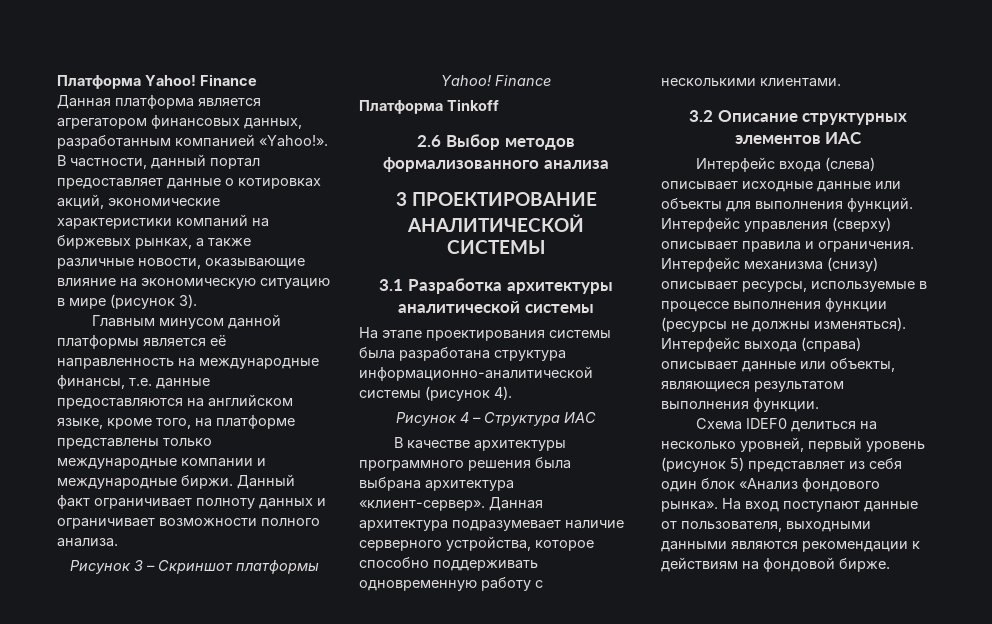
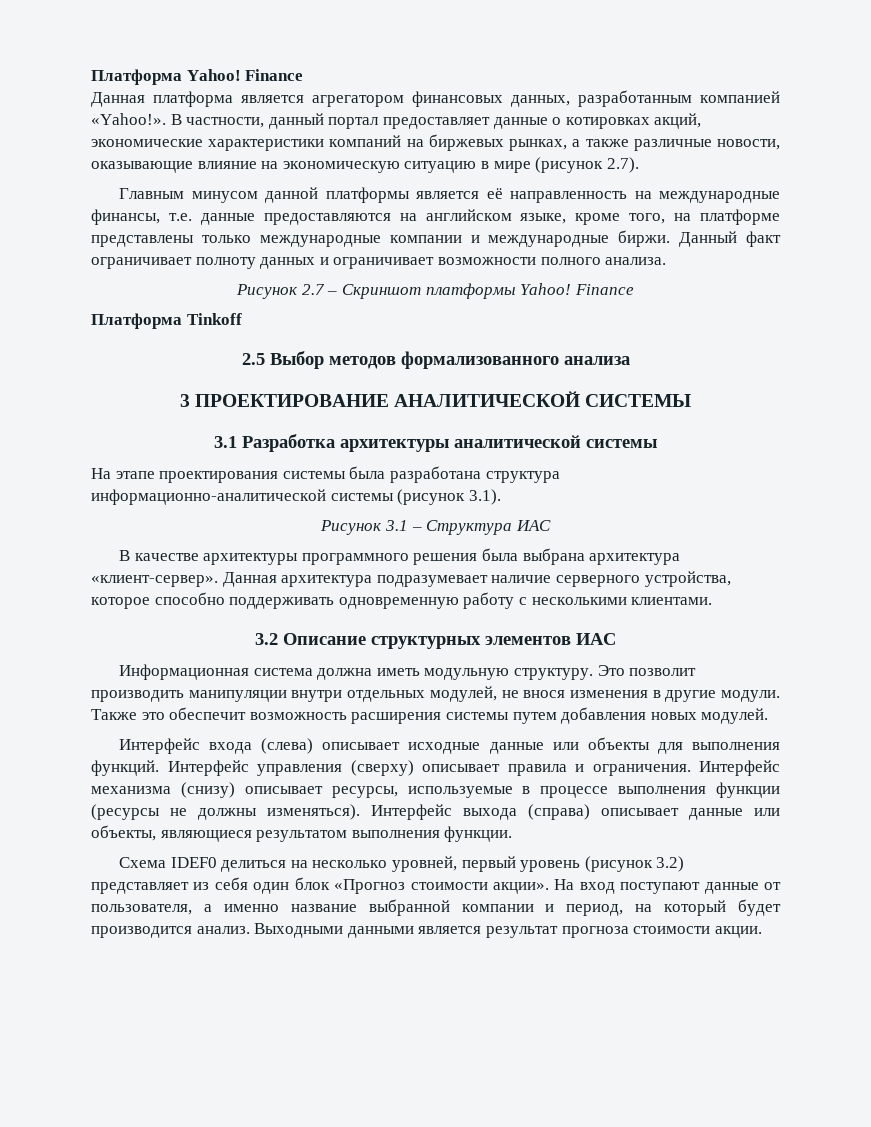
- В частности, данный портал предоставляет данные о котировках акций, экономические характеристики компаний на биржевых рынках, а также различные новости, оказывающие влияние на экономическую ситуацию в мире (рисунок 3).
+ В частности, данный портал предоставляет данные о котировках акций, экономические характеристики компаний на биржевых рынках, а также различные новости, оказывающие влияние на экономическую ситуацию в мире (рисунок 2.7).
- Рисунок 3 – Скриншот платформы Yahoo!
+ Рисунок 2.7 – Скриншот платформы Yahoo!
- 2.6 Выбор методов формализованного анализа
+ 2.5 Выбор методов формализованного анализа
- На этапе проектирования системы была разработана структура информационно-аналитической системы (рисунок 4).
- Рисунок 4 – Структура ИАС
+ На этапе проектирования системы была разработана структура информационно-аналитической системы (рисунок 3.1).
+ Рисунок 3.1 – Структура ИАС
+ Информационная система должна иметь модульную структуру. Это позволит производить манипуляции внутри отдельных модулей, не внося изменения в другие модули. Также это обеспечит возможность расширения системы путем добавления новых модулей.
- Схема IDEF0 делиться на несколько уровней, первый уровень (рисунок 5) представляет из себя один блок «Анализ фондового рынка».
+ Схема IDEF0 делиться на несколько уровней, первый уровень (рисунок 3.2) представляет из себя один блок «Прогноз стоимости акции».
- На вход поступают данные от пользователя, выходными данными являются рекомендации к действиям на фондовой бирже.
+ На вход поступают данные от пользователя, а именно название выбранной компании и период, на который будет производится анализ. Выходными данными является результат прогноза стоимости акции.

